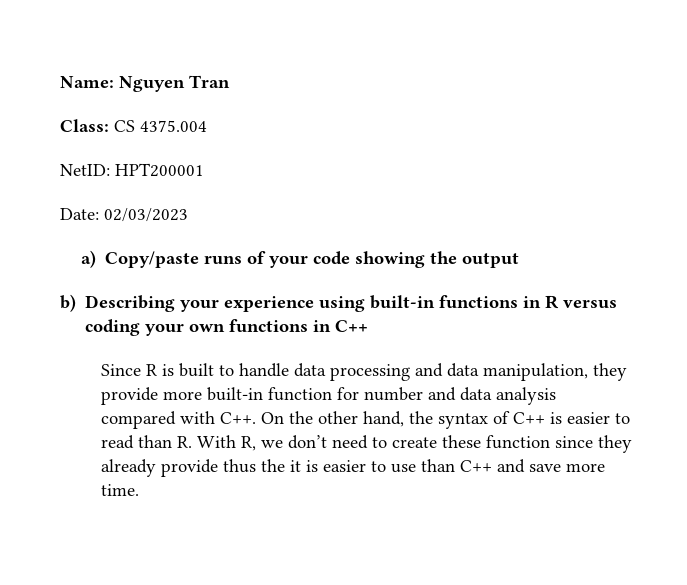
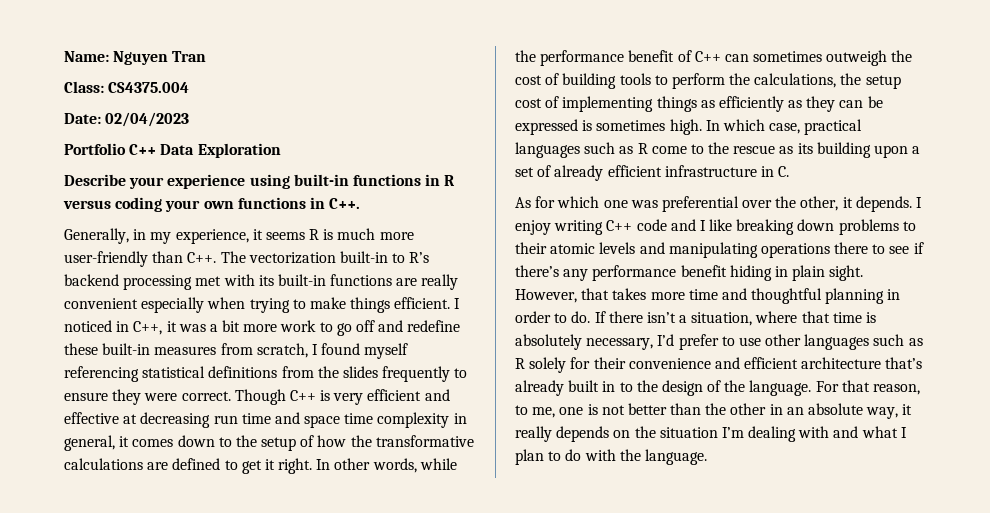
- Class: CS 4375.004
- NetID: HPT200001
- Date: 02/03/2023
- a) Copy/paste runs of your code showing the output
- b) Describing your experience using built-in functions in R versus coding your own functions in C++
- Since R is built to handle data processing and data manipulation, they provide more built-in function for number and data analysis compared with C++. On the other hand, the syntax of C++ is easier to read than R. With R, we don’t need to create these function since they already provide thus the it is easier to use than C++ and save more time.
+ Class: CS4375.004
+ Date: 02/04/2023
+ Portfolio C++ Data Exploration
+ Describe your experience using built-in functions in R versus coding your own functions in C++.
+ Generally, in my experience, it seems R is much more user-friendly than C++. The vectorization built-in to R’s backend processing met with its built-in functions are really convenient especially when trying to make things efficient. I noticed in C++, it was a bit more work to go off and redefine these built-in measures from scratch, I found myself referencing statistical definitions from the slides frequently to ensure they were correct. Though C++ is very efficient and effective at decreasing run time and space time complexity in general, it comes down to the setup of how the transformative calculations are defined to get it right. In other words, while the performance benefit of C++ can sometimes outweigh the cost of building tools to perform the calculations, the setup cost of implementing things as efficiently as they can be expressed is sometimes high. In which case, practical languages such as R come to the rescue as its building upon a set of already efficient infrastructure in C.
+ As for which one was preferential over the other, it depends. I enjoy writing C++ code and I like breaking down problems to their atomic levels and manipulating operations there to see if there’s any performance benefit hiding in plain sight. However, that takes more time and thoughtful planning in order to do. If there isn’t a situation, where that time is absolutely necessary, I’d prefer to use other languages such as R solely for their convenience and efficient architecture that’s already built in to the design of the language. For that reason, to me, one is not better than the other in an absolute way, it really depends on the situation I’m dealing with and what I plan to do with the language.

